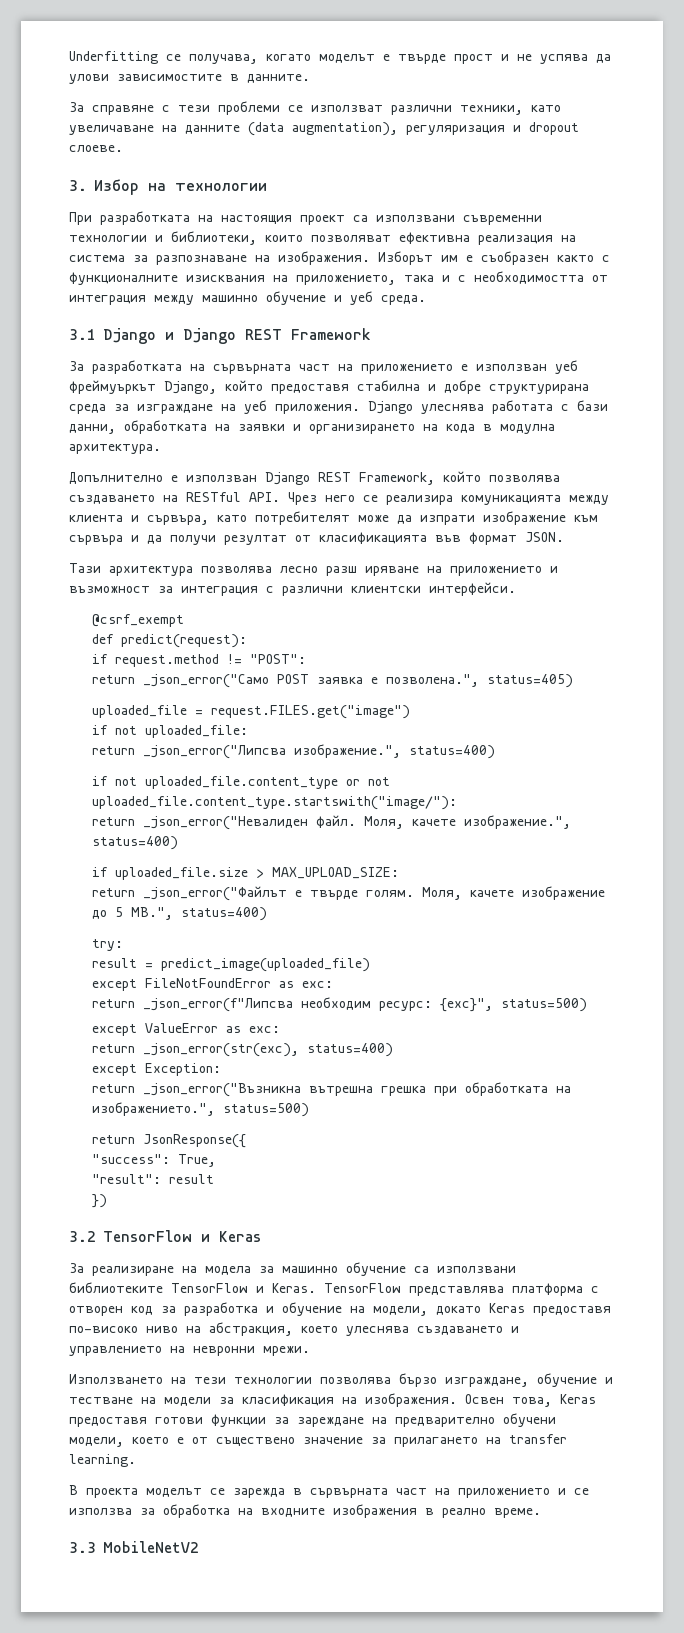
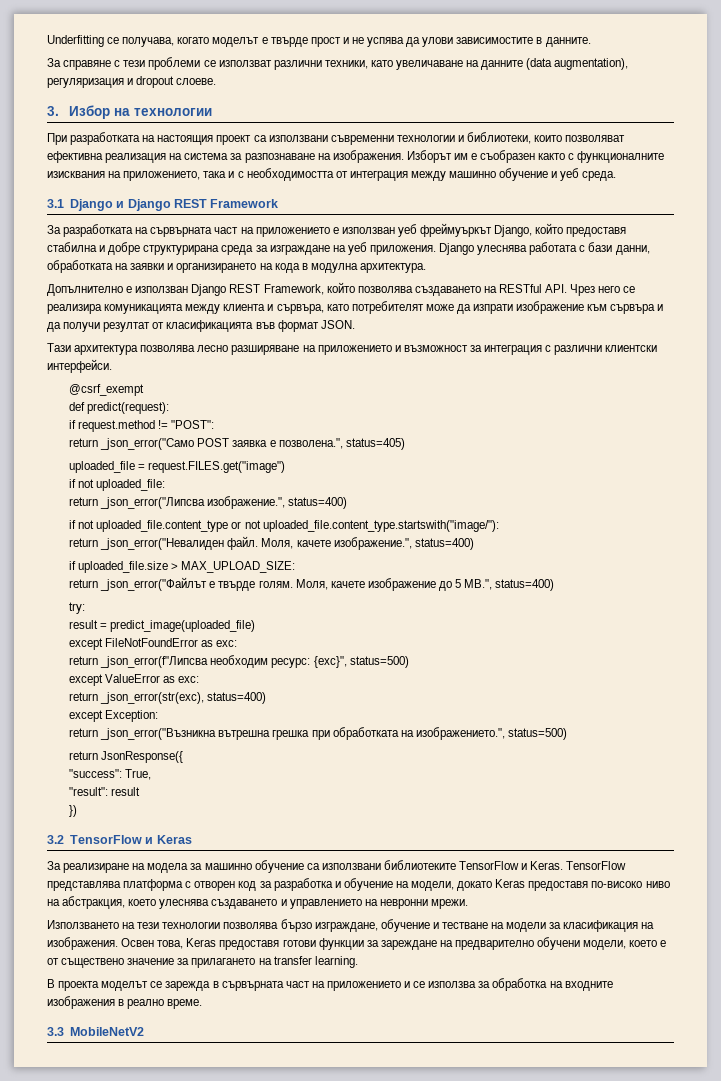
- Тази архитектура позволява лесно разш иряване на приложението и възможност за интеграция с различни клиентски интерфейси.
+ Тази архитектура позволява лесно разширяване на приложението и възможност за интеграция с различни клиентски интерфейси.

